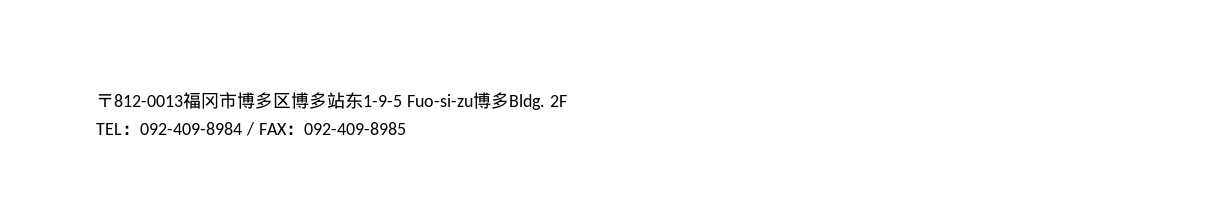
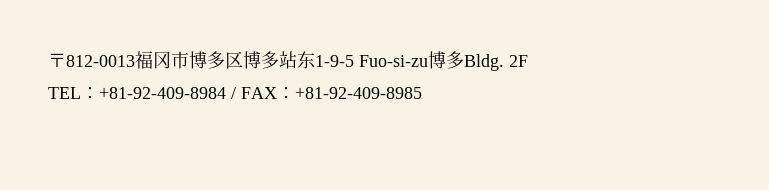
- TEL：092-409-8984 / FAX：092-409-8985
+ TEL：+81-92-409-8984 / FAX：+81-92-409-8985

